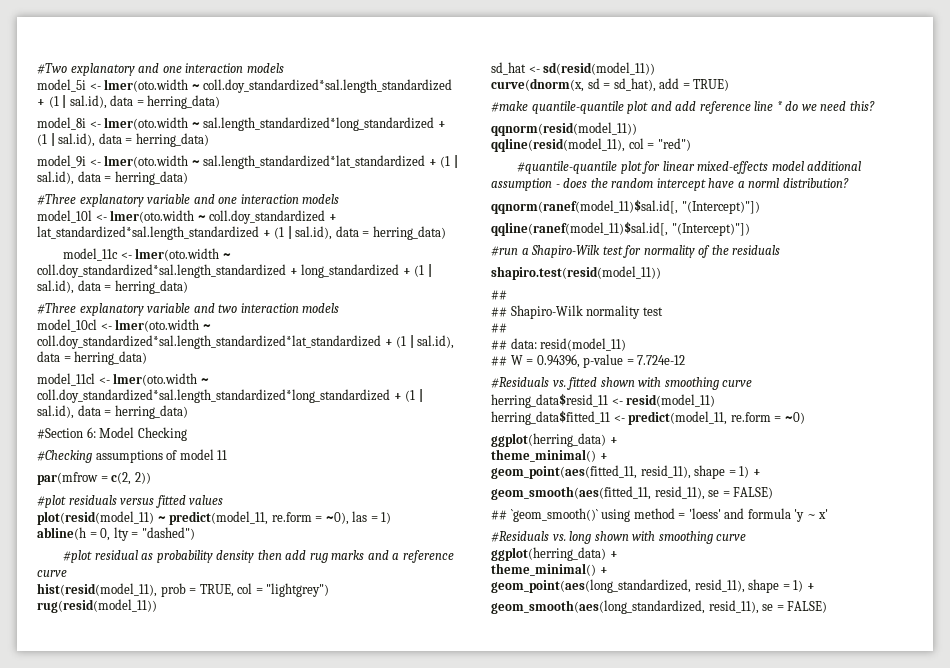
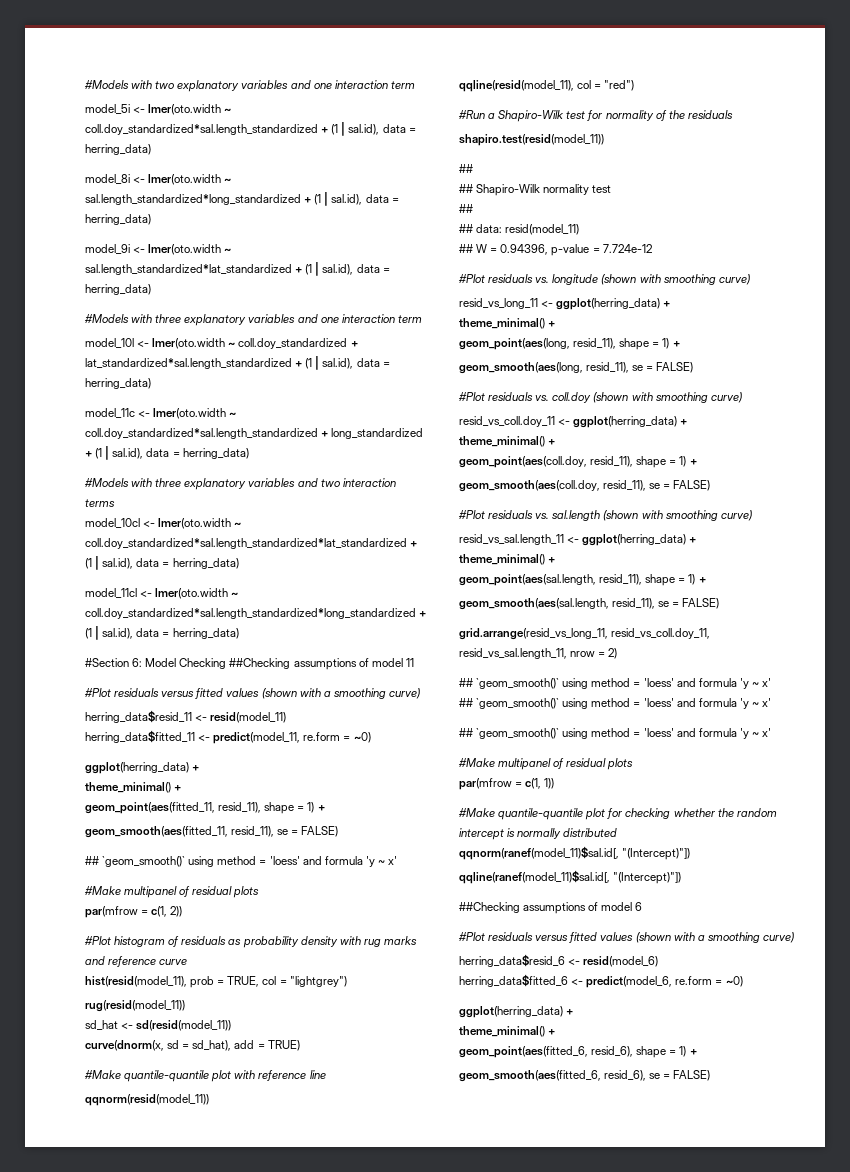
- #Two explanatory and one interaction models
+ #Models with two explanatory variables and one interaction term
- #Three explanatory variable and one interaction models
+ #Models with three explanatory variables and one interaction term
- #Three explanatory variable and two interaction models
+ #Models with three explanatory variables and two interaction terms
- #Section 6: Model Checking
- #Checking assumptions of model 11
- par(mfrow = c(2, 2))
- #plot residuals versus fitted values
- plot(resid(model_11) ~ predict(model_11, re.form = ~0), las = 1)
- abline(h = 0, lty = "dashed")
- #plot residual as probability density then add rug marks and a reference curve
- hist(resid(model_11), prob = TRUE, col = "lightgrey")
- rug(resid(model_11))
- sd_hat <- sd(resid(model_11))
- curve(dnorm(x, sd = sd_hat), add = TRUE)
- #make quantile-quantile plot and add reference line * do we need this?
- qqnorm(resid(model_11))
- qqline(resid(model_11), col = "red")
- #quantile-quantile plot for linear mixed-effects model additional assumption - does the random intercept have a norml distribution?
- qqnorm(ranef(model_11)$sal.id[, "(Intercept)"])
- qqline(ranef(model_11)$sal.id[, "(Intercept)"])
- #run a Shapiro-Wilk test for normality of the residuals
- shapiro.test(resid(model_11))
- ##
- ## Shapiro-Wilk normality test
- ##
- ## data: resid(model_11)
- ## W = 0.94396, p-value = 7.724e-12
- #Residuals vs. fitted shown with smoothing curve
+ #Section 6: Model Checking ##Checking assumptions of model 11
+ #Plot residuals versus fitted values (shown with a smoothing curve)
  geom_smooth(aes(fitted_11, resid_11), se = FALSE)
  ## `geom_smooth()` using method = 'loess' and formula 'y ~ x'
- #Residuals vs. long shown with smoothing curve
+ #Make multipanel of residual plots
+ par(mfrow = c(1, 2))
+ #Plot histogram of residuals as probability density with rug marks and reference curve
+ hist(resid(model_11), prob = TRUE, col = "lightgrey")
+ rug(resid(model_11))
+ sd_hat <- sd(resid(model_11))
+ curve(dnorm(x, sd = sd_hat), add = TRUE)
+ #Make quantile-quantile plot with reference line
+ qqnorm(resid(model_11))
+ qqline(resid(model_11), col = "red")
+ #Run a Shapiro-Wilk test for normality of the residuals
+ shapiro.test(resid(model_11))
+ ##
+ ## Shapiro-Wilk normality test
+ ##
+ ## data: resid(model_11)
+ ## W = 0.94396, p-value = 7.724e-12
+ #Plot residuals vs. longitude (shown with smoothing curve)
+ resid_vs_long_11 <- ggplot(herring_data) +
+ theme_minimal() +
+ geom_point(aes(long, resid_11), shape = 1) +
+ geom_smooth(aes(long, resid_11), se = FALSE)
+ #Plot residuals vs. coll.doy (shown with smoothing curve)
+ resid_vs_coll.doy_11 <- ggplot(herring_data) +
+ theme_minimal() +
+ geom_point(aes(coll.doy, resid_11), shape = 1) +
+ geom_smooth(aes(coll.doy, resid_11), se = FALSE)
+ #Plot residuals vs. sal.length (shown with smoothing curve)
+ resid_vs_sal.length_11 <- ggplot(herring_data) +
+ theme_minimal() +
+ geom_point(aes(sal.length, resid_11), shape = 1) +
+ geom_smooth(aes(sal.length, resid_11), se = FALSE)
+ grid.arrange(resid_vs_long_11, resid_vs_coll.doy_11, resid_vs_sal.length_11, nrow = 2)
+ ## `geom_smooth()` using method = 'loess' and formula 'y ~ x'
+ ## `geom_smooth()` using method = 'loess' and formula 'y ~ x'
+ ## `geom_smooth()` using method = 'loess' and formula 'y ~ x'
+ #Make multipanel of residual plots
+ par(mfrow = c(1, 1))
+ #Make quantile-quantile plot for checking whether the random intercept is normally distributed
+ qqnorm(ranef(model_11)$sal.id[, "(Intercept)"])
+ qqline(ranef(model_11)$sal.id[, "(Intercept)"])
+ ##Checking assumptions of model 6
+ #Plot residuals versus fitted values (shown with a smoothing curve)
+ herring_data$resid_6 <- resid(model_6)
+ herring_data$fitted_6 <- predict(model_6, re.form = ~0)
  ggplot(herring_data) +
  theme_minimal() +
- geom_point(aes(long_standardized, resid_11), shape = 1) +
- geom_smooth(aes(long_standardized, resid_11), se = FALSE)
+ geom_point(aes(fitted_6, resid_6), shape = 1) +
+ geom_smooth(aes(fitted_6, resid_6), se = FALSE)

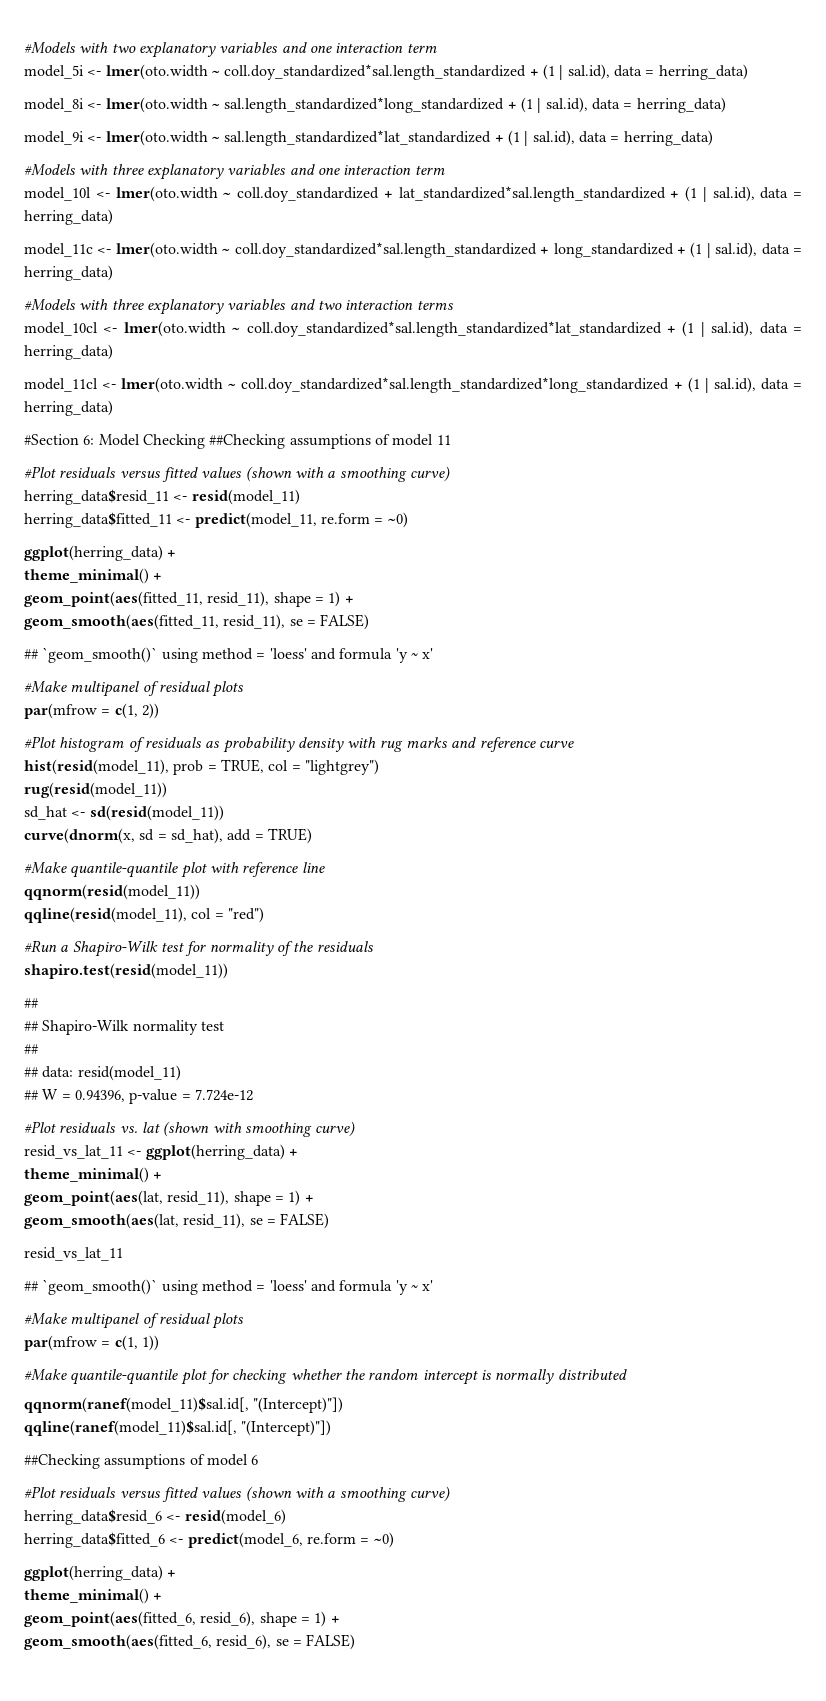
- #Plot residuals vs. longitude (shown with smoothing curve)
- resid_vs_long_11 <- ggplot(herring_data) +
+ #Plot residuals vs. lat (shown with smoothing curve)
+ resid_vs_lat_11 <- ggplot(herring_data) +
  theme_minimal() +
- geom_point(aes(long, resid_11), shape = 1) +
- geom_smooth(aes(long, resid_11), se = FALSE)
- #Plot residuals vs. coll.doy (shown with smoothing curve)
- resid_vs_coll.doy_11 <- ggplot(herring_data) +
- theme_minimal() +
- geom_point(aes(coll.doy, resid_11), shape = 1) +
- geom_smooth(aes(coll.doy, resid_11), se = FALSE)
- #Plot residuals vs. sal.length (shown with smoothing curve)
- resid_vs_sal.length_11 <- ggplot(herring_data) +
- theme_minimal() +
- geom_point(aes(sal.length, resid_11), shape = 1) +
- geom_smooth(aes(sal.length, resid_11), se = FALSE)
- grid.arrange(resid_vs_long_11, resid_vs_coll.doy_11, resid_vs_sal.length_11, nrow = 2)
- ## `geom_smooth()` using method = 'loess' and formula 'y ~ x'
- ## `geom_smooth()` using method = 'loess' and formula 'y ~ x'
+ geom_point(aes(lat, resid_11), shape = 1) +
+ geom_smooth(aes(lat, resid_11), se = FALSE)
+ resid_vs_lat_11

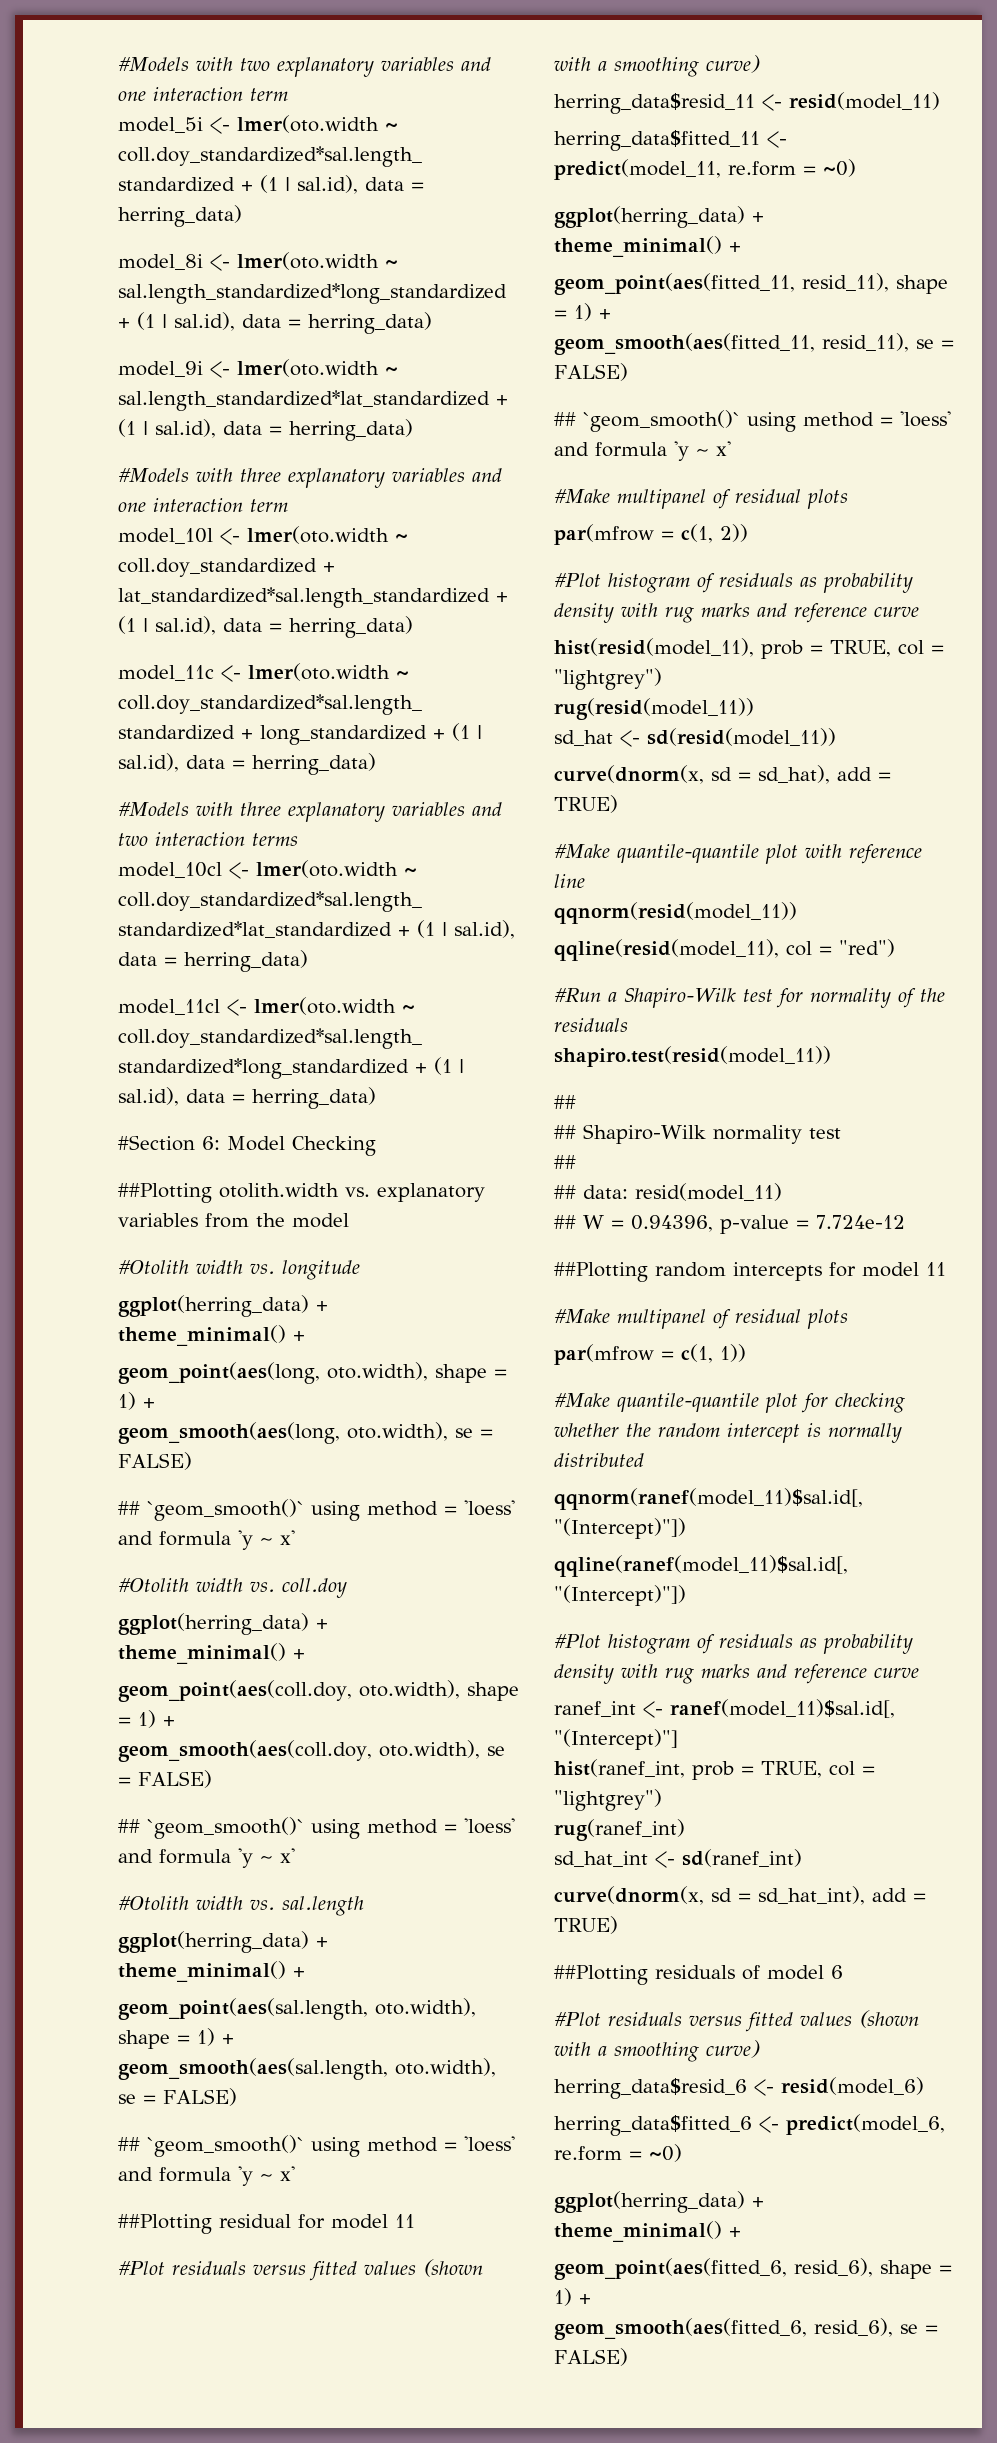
- #Section 6: Model Checking ##Checking assumptions of model 11
+ #Section 6: Model Checking
+ ##Plotting otolith.width vs. explanatory variables from the model
+ #Otolith width vs. longitude
+ ggplot(herring_data) +
+ theme_minimal() +
+ geom_point(aes(long, oto.width), shape = 1) +
+ geom_smooth(aes(long, oto.width), se = FALSE)
+ ## `geom_smooth()` using method = 'loess' and formula 'y ~ x'
+ #Otolith width vs. coll.doy
+ ggplot(herring_data) +
+ theme_minimal() +
+ geom_point(aes(coll.doy, oto.width), shape = 1) +
+ geom_smooth(aes(coll.doy, oto.width), se = FALSE)
+ ## `geom_smooth()` using method = 'loess' and formula 'y ~ x'
+ #Otolith width vs. sal.length
+ ggplot(herring_data) +
+ theme_minimal() +
+ geom_point(aes(sal.length, oto.width), shape = 1) +
+ geom_smooth(aes(sal.length, oto.width), se = FALSE)
+ ## `geom_smooth()` using method = 'loess' and formula 'y ~ x'
+ ##Plotting residual for model 11
- #Plot residuals vs. lat (shown with smoothing curve)
- resid_vs_lat_11 <- ggplot(herring_data) +
- theme_minimal() +
- geom_point(aes(lat, resid_11), shape = 1) +
- geom_smooth(aes(lat, resid_11), se = FALSE)
- resid_vs_lat_11
- ## `geom_smooth()` using method = 'loess' and formula 'y ~ x'
+ ##Plotting random intercepts for model 11
  qqline(ranef(model_11)$sal.id[, "(Intercept)"])
- ##Checking assumptions of model 6
+ #Plot histogram of residuals as probability density with rug marks and reference curve
+ ranef_int <- ranef(model_11)$sal.id[, "(Intercept)"]
+ hist(ranef_int, prob = TRUE, col = "lightgrey")
+ rug(ranef_int)
+ sd_hat_int <- sd(ranef_int)
+ curve(dnorm(x, sd = sd_hat_int), add = TRUE)
+ ##Plotting residuals of model 6

